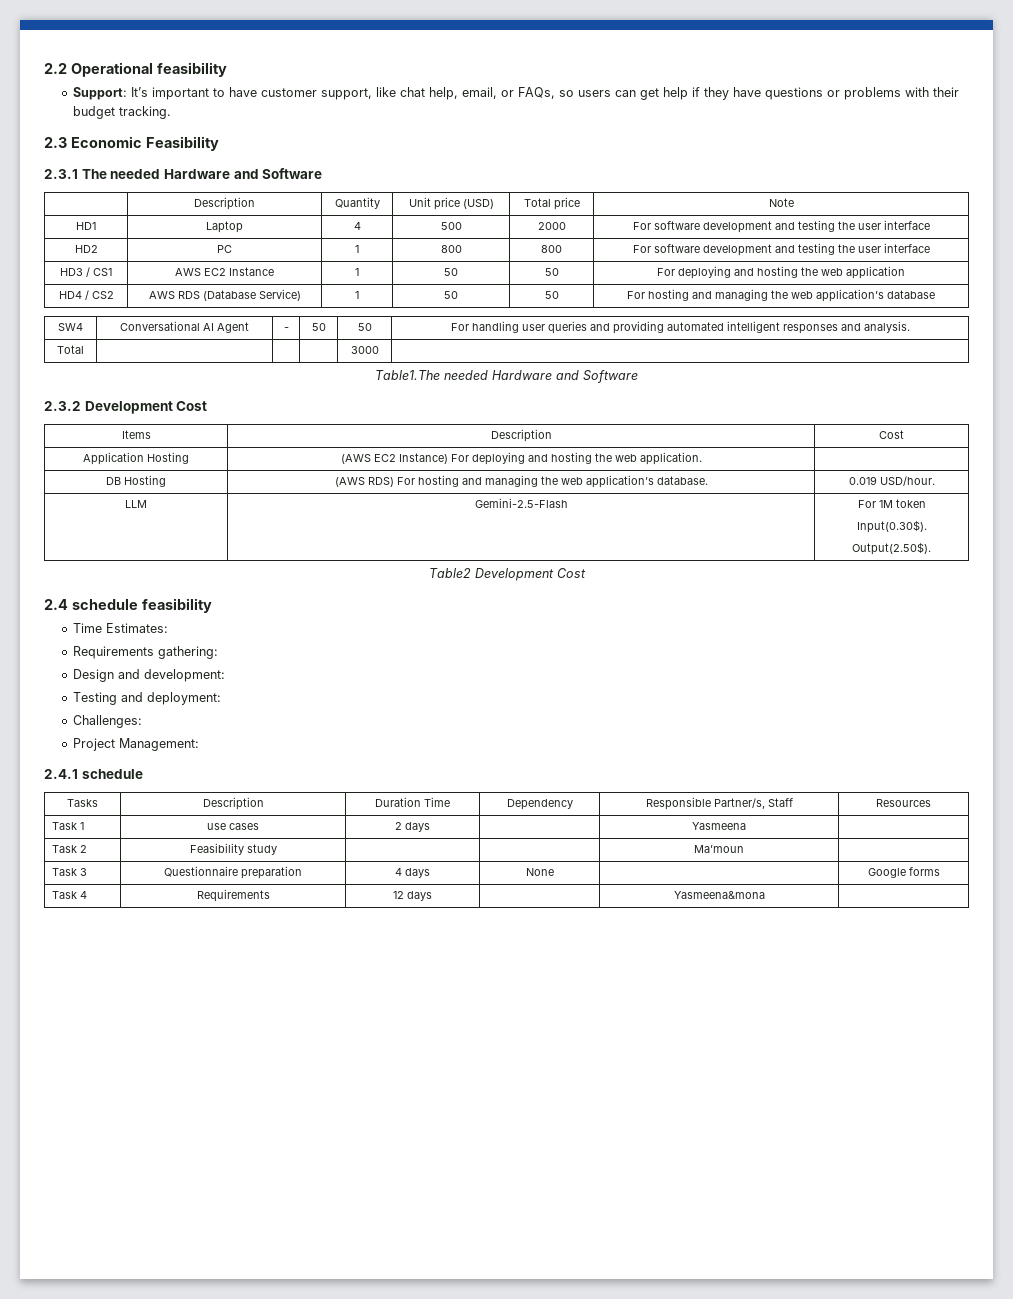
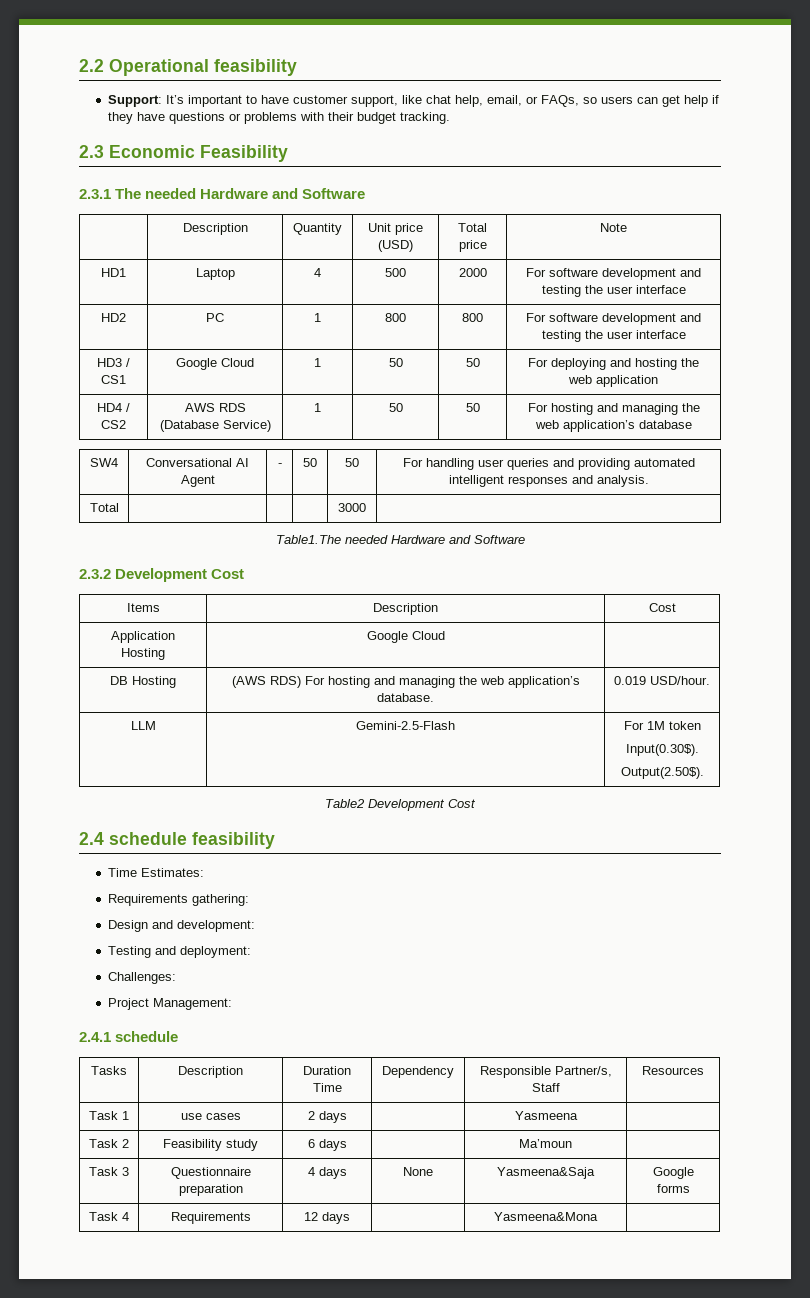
- HD3 / CS1 | AWS EC2 Instance | 1 | 50 | 50 | For deploying and hosting the web application
+ HD3 / CS1 | Google Cloud | 1 | 50 | 50 | For deploying and hosting the web application
- Application Hosting | (AWS EC2 Instance) For deploying and hosting the web application. |
+ Application Hosting | Google Cloud |
- Task 2 | Feasibility study | | | Ma’moun |
+ Task 2 | Feasibility study | 6 days | | Ma’moun |
- Task 3 | Questionnaire preparation | 4 days | None | | Google forms
+ Task 3 | Questionnaire preparation | 4 days | None | Yasmeena&Saja | Google forms
- Task 4 | Requirements | 12 days | | Yasmeena&mona |
+ Task 4 | Requirements | 12 days | | Yasmeena&Mona |

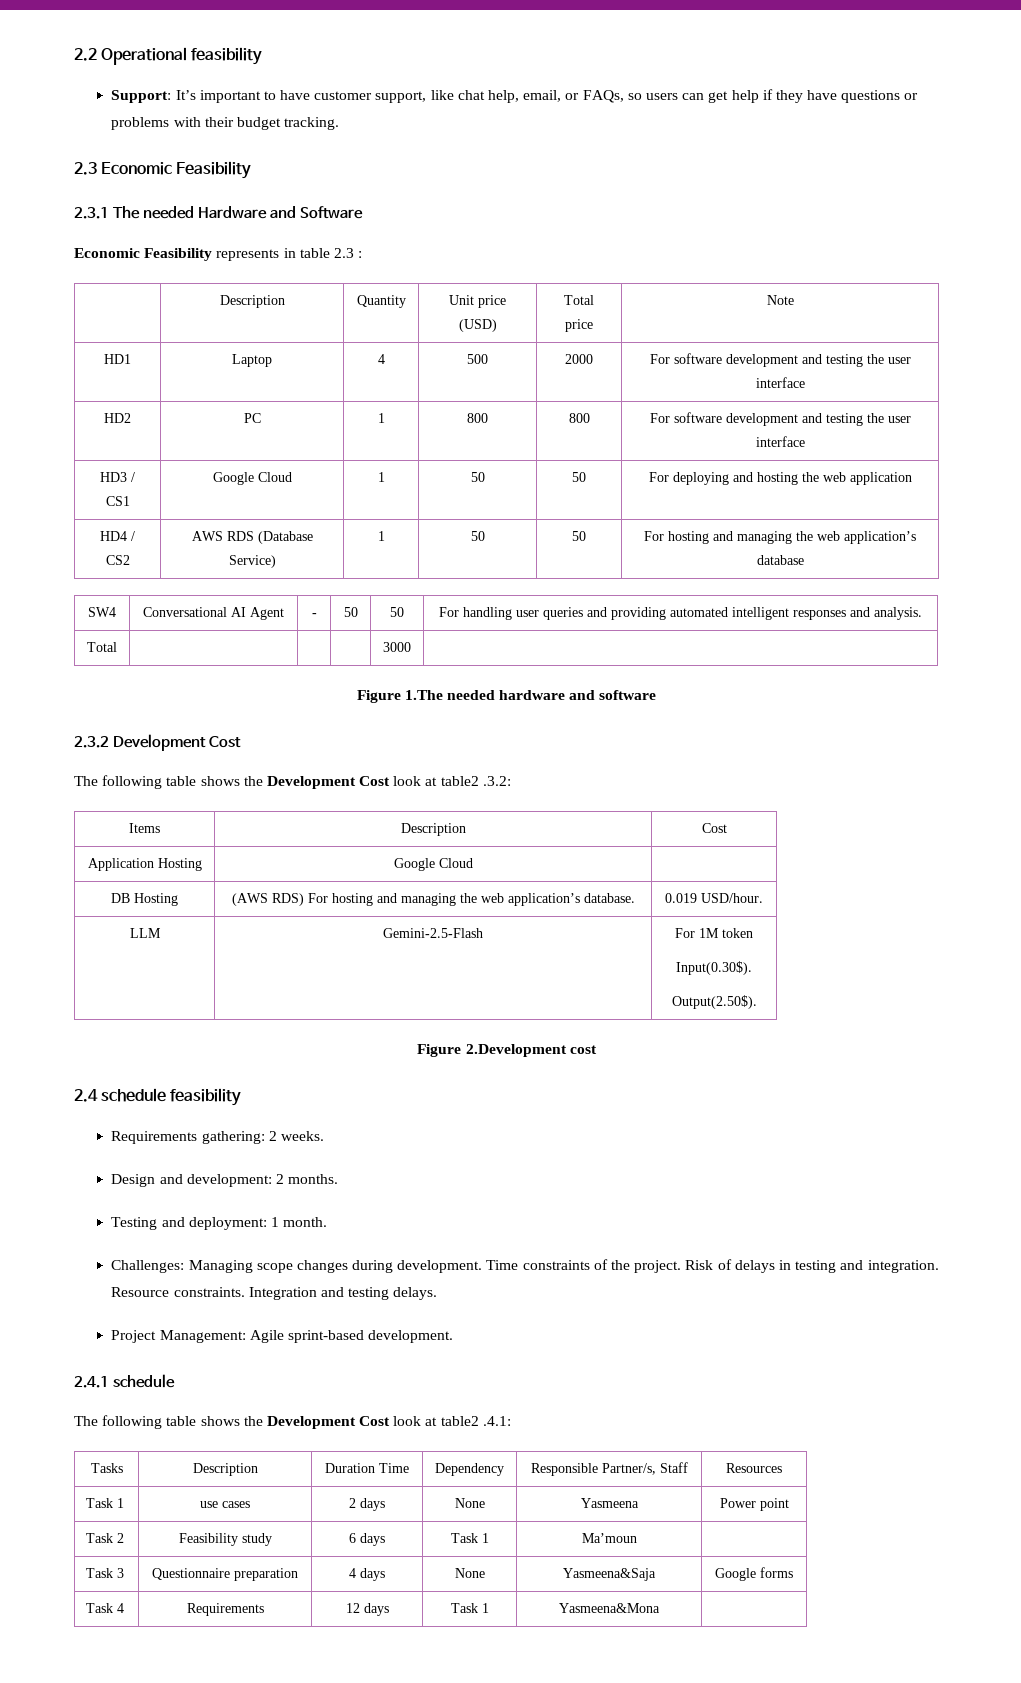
+ Economic Feasibility represents in table 2.3 :
- Table1.The needed Hardware and Software
+ Figure 1.The needed hardware and software
  2.3.2 Development Cost
+ The following table shows the Development Cost look at table2 .3.2:
- Table2 Development Cost
+ Figure 2.Development cost
- Time Estimates:
- Requirements gathering:
+ Requirements gathering: 2 weeks.
- Design and development:
+ Design and development: 2 months.
- Testing and deployment:
+ Testing and deployment: 1 month.
- Challenges:
+ Challenges: Managing scope changes during development. Time constraints of the project. Risk of delays in testing and integration. Resource constraints. Integration and testing delays.
- Project Management:
+ Project Management: Agile sprint-based development.
+ The following table shows the Development Cost look at table2 .4.1:
- Task 1 | use cases | 2 days | | Yasmeena |
+ Task 1 | use cases | 2 days | None | Yasmeena | Power point
- Task 2 | Feasibility study | 6 days | | Ma’moun |
+ Task 2 | Feasibility study | 6 days | Task 1 | Ma’moun |
- Task 4 | Requirements | 12 days | | Yasmeena&Mona |
+ Task 4 | Requirements | 12 days | Task 1 | Yasmeena&Mona |

